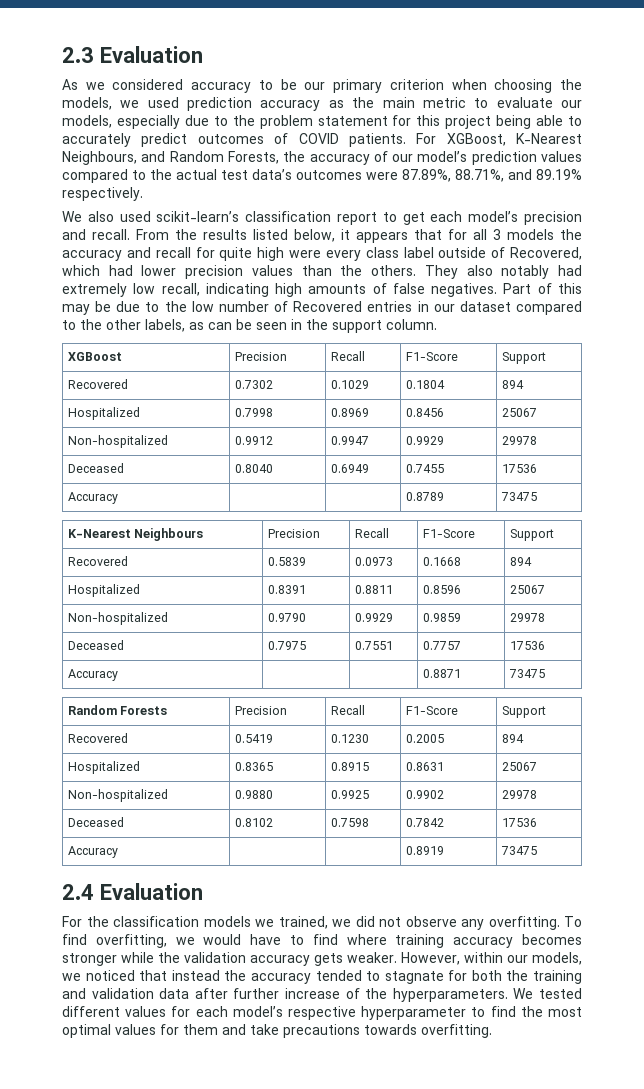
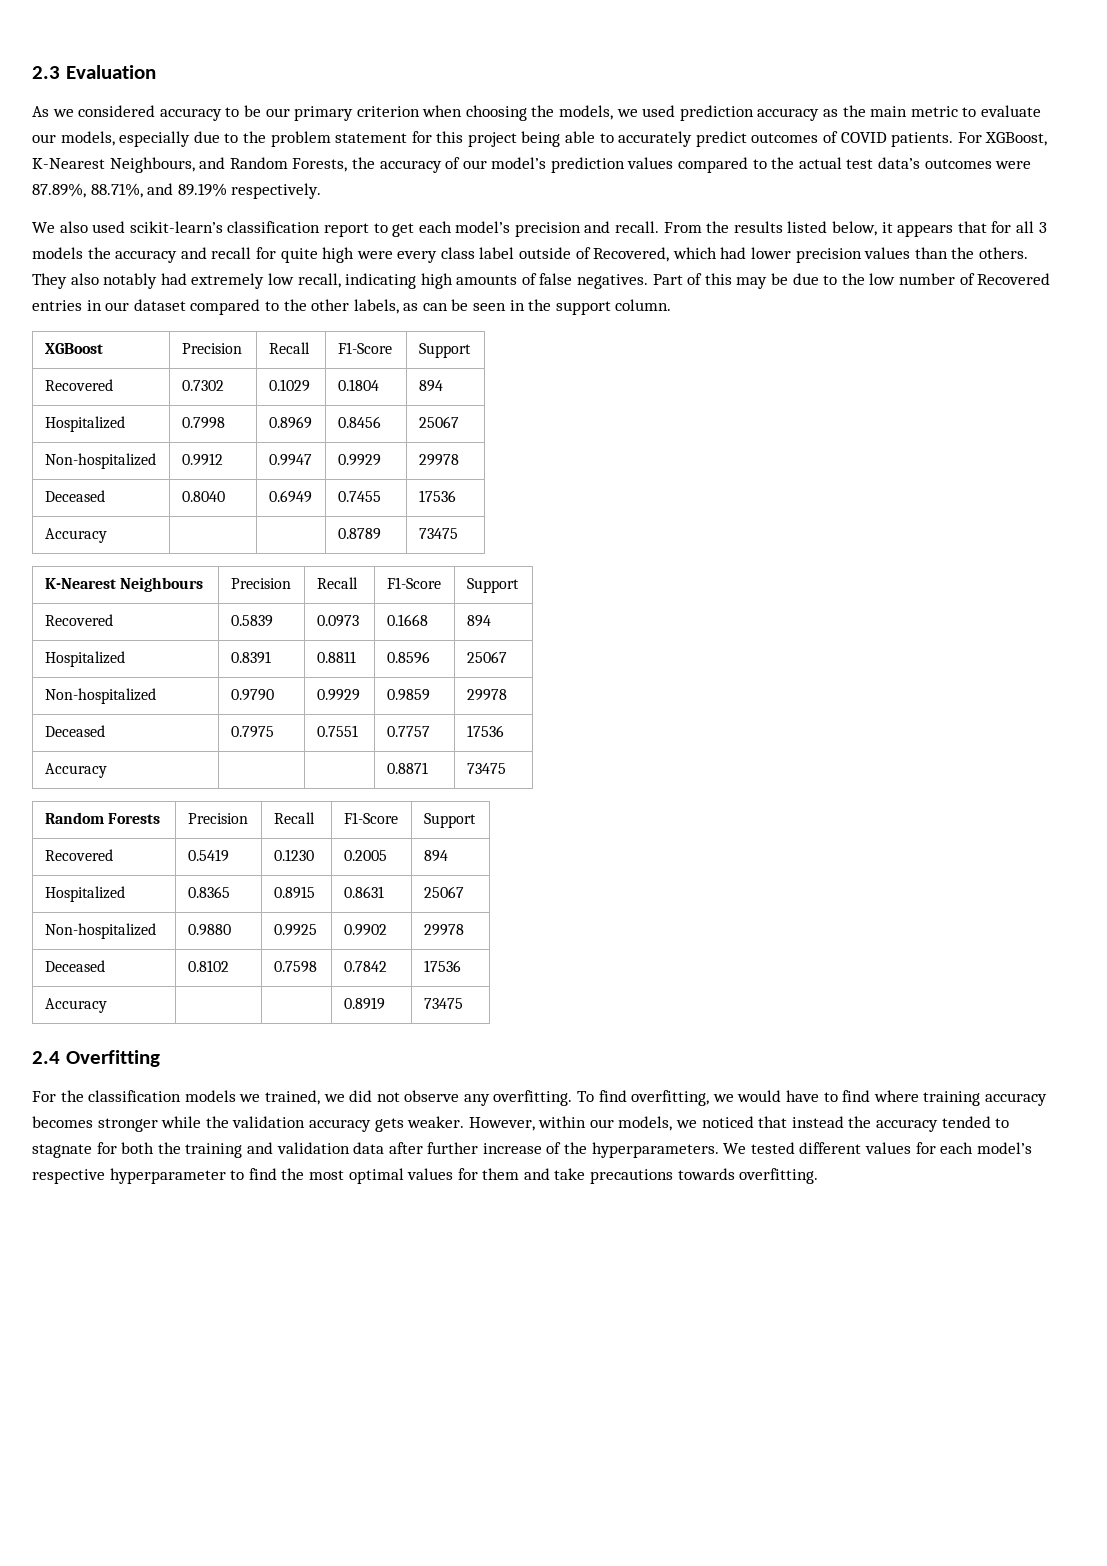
- 2.4 Evaluation
+ 2.4 Overfitting

